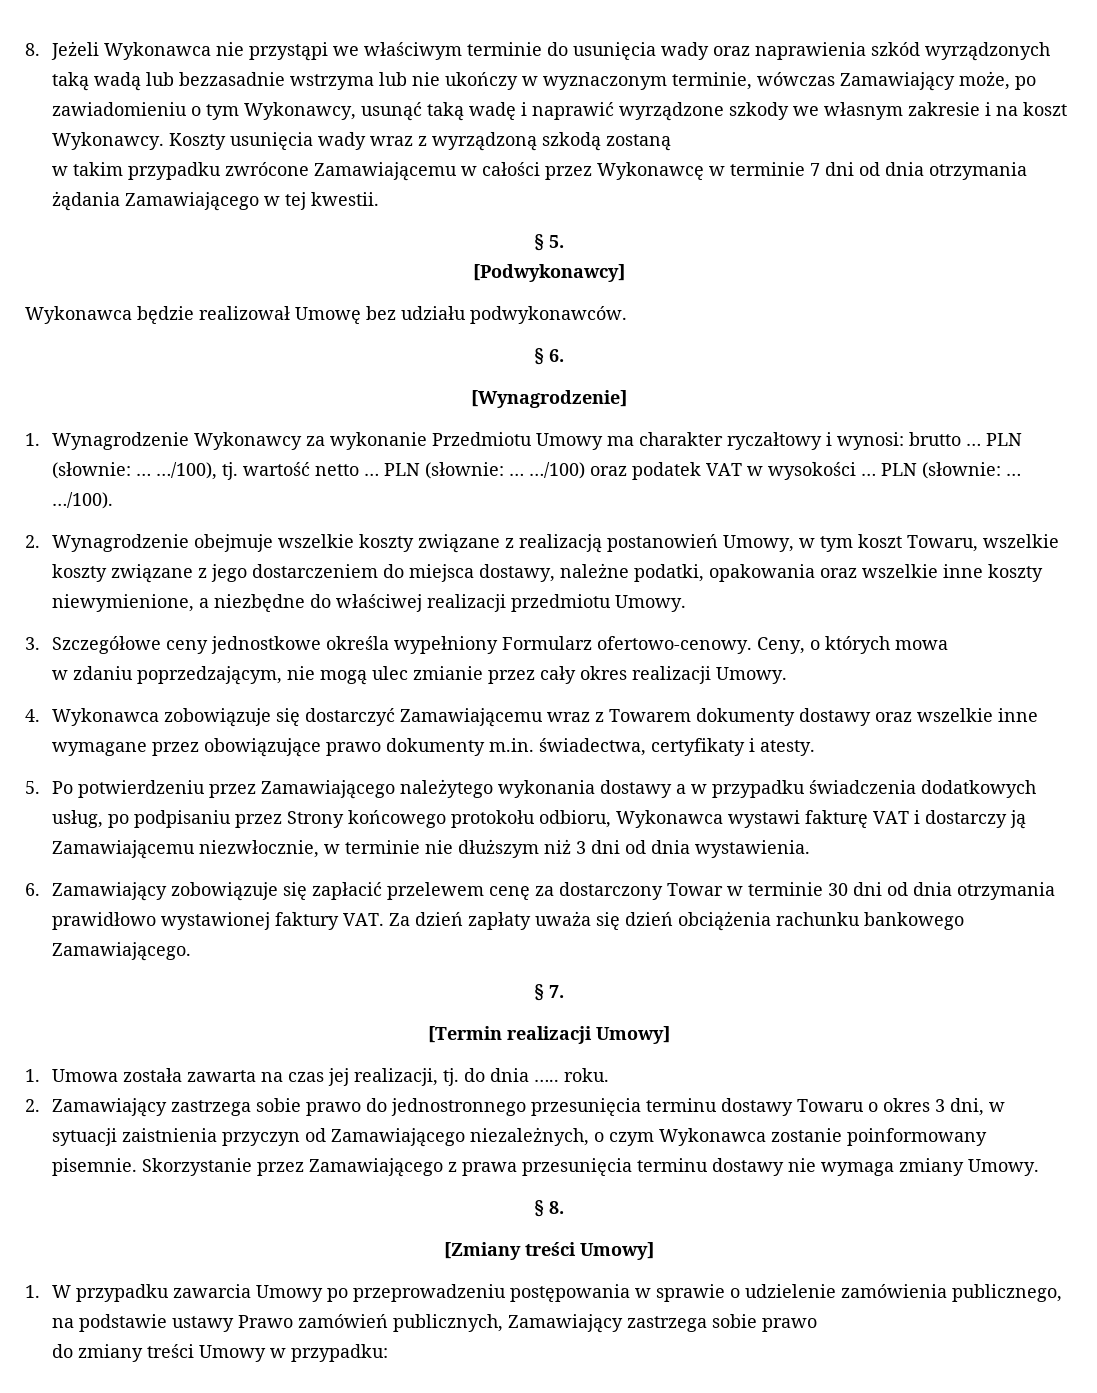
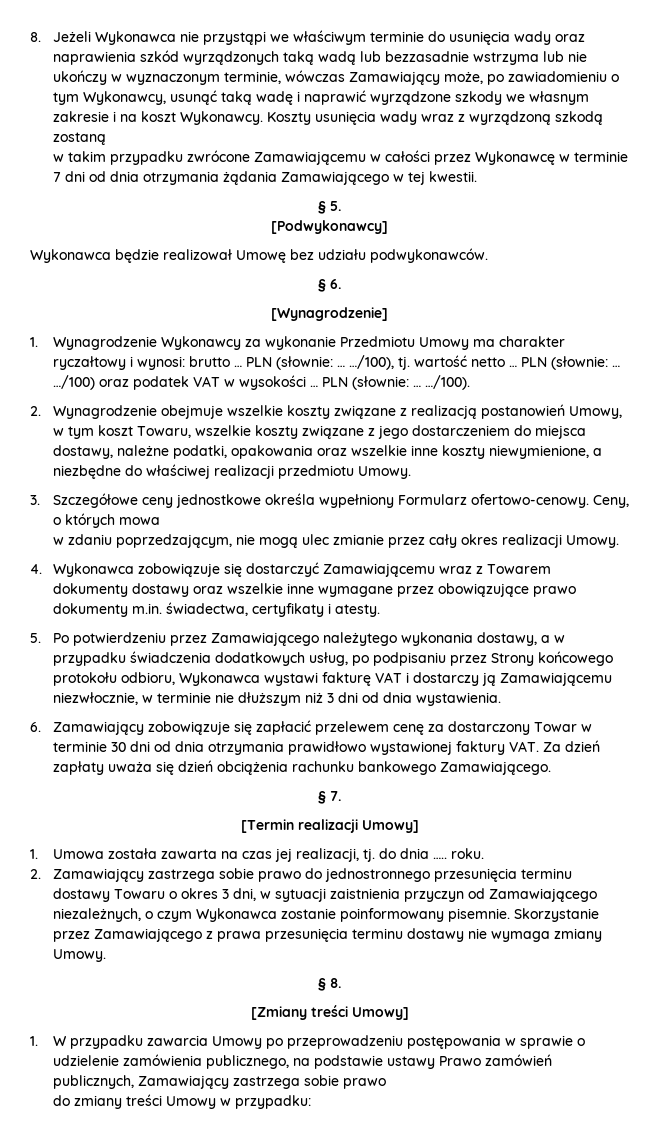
- 5. Po potwierdzeniu przez Zamawiającego należytego wykonania dostawy a w przypadku świadczenia dodatkowych usług, po podpisaniu przez Strony końcowego protokołu odbioru, Wykonawca wystawi fakturę VAT i dostarczy ją Zamawiającemu niezwłocznie, w terminie nie dłuższym niż 3 dni od dnia wystawienia.
+ 5. Po potwierdzeniu przez Zamawiającego należytego wykonania dostawy, a w przypadku świadczenia dodatkowych usług, po podpisaniu przez Strony końcowego protokołu odbioru, Wykonawca wystawi fakturę VAT i dostarczy ją Zamawiającemu niezwłocznie, w terminie nie dłuższym niż 3 dni od dnia wystawienia.

